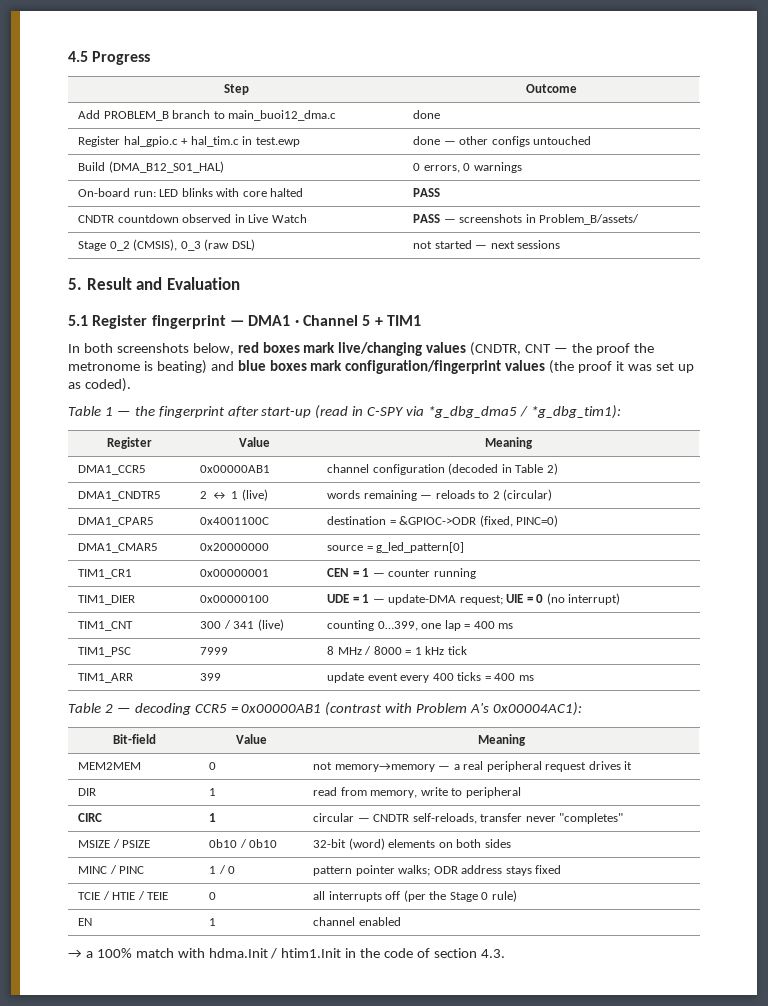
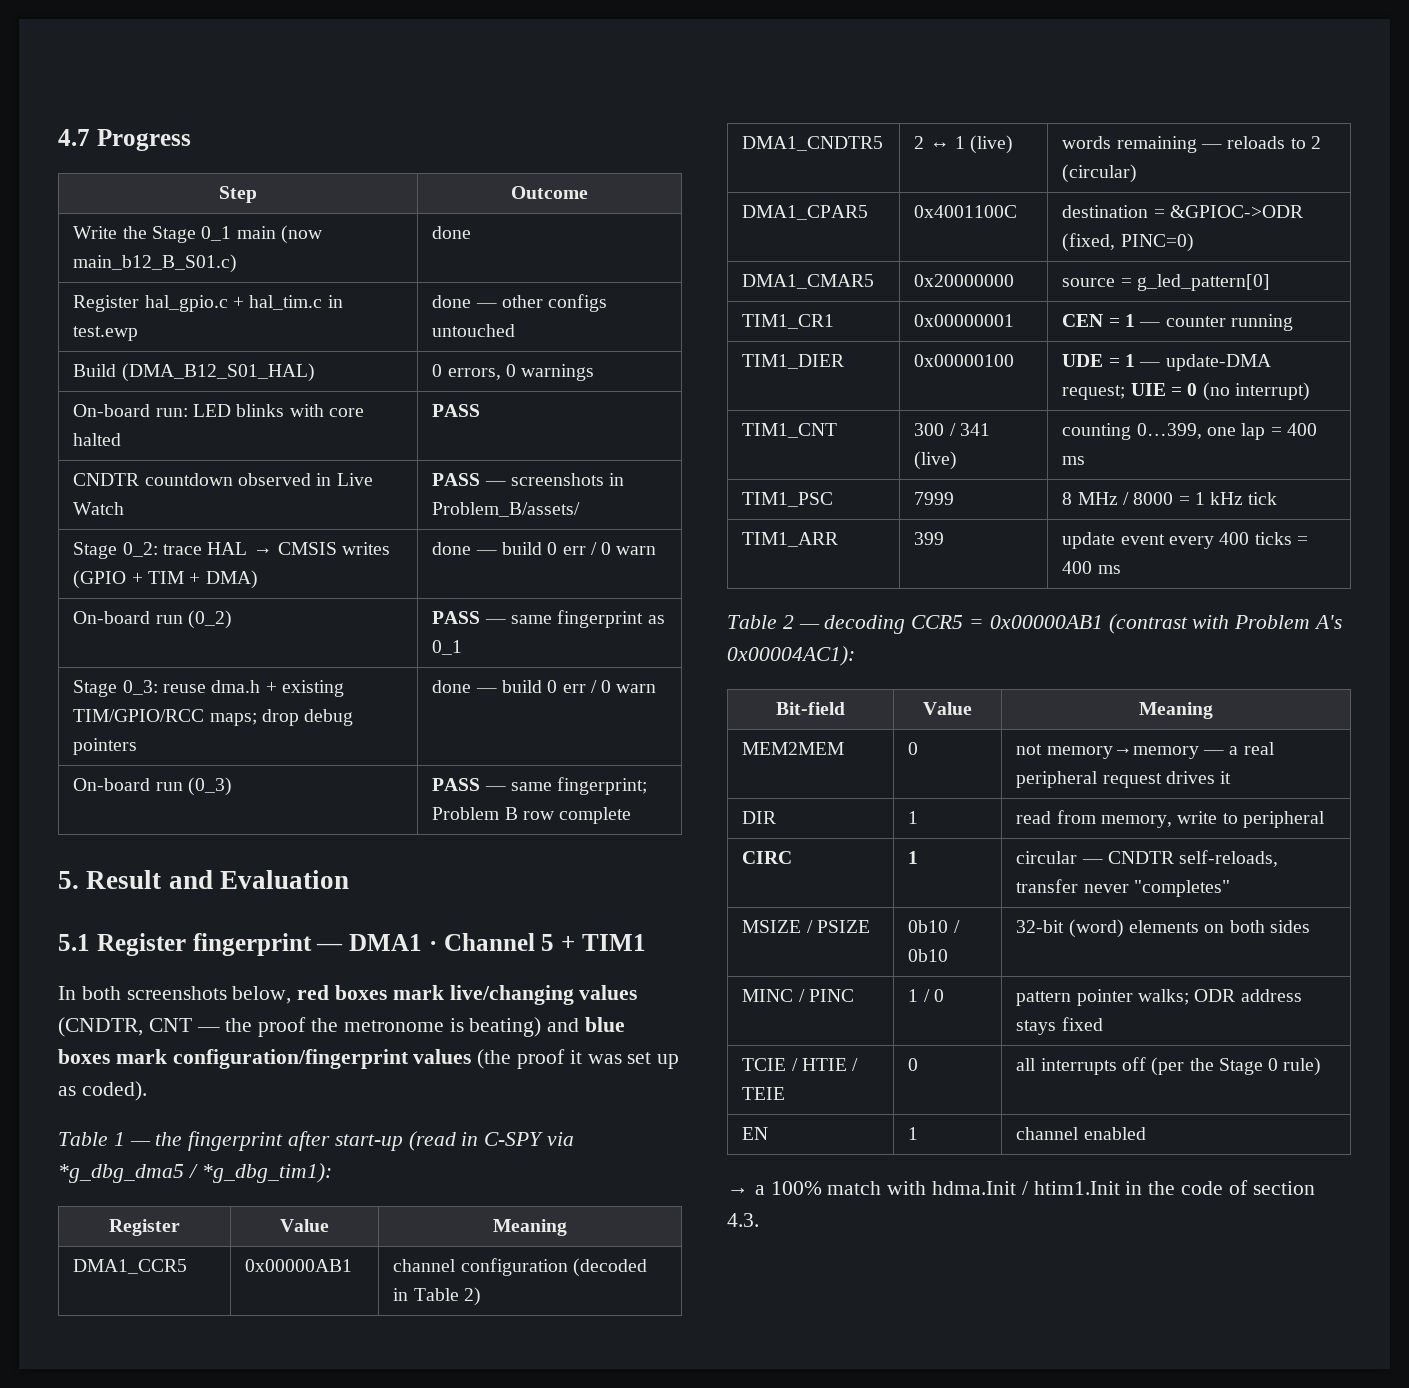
- 4.5 Progress
+ 4.7 Progress
- Add PROBLEM_B branch to main_buoi12_dma.c | done
+ Write the Stage 0_1 main (now main_b12_B_S01.c) | done
- Stage 0_2 (CMSIS), 0_3 (raw DSL) | not started — next sessions
+ Stage 0_2: trace HAL → CMSIS writes (GPIO + TIM + DMA) | done — build 0 err / 0 warn
+ On-board run (0_2) | PASS — same fingerprint as 0_1
+ Stage 0_3: reuse dma.h + existing TIM/GPIO/RCC maps; drop debug pointers | done — build 0 err / 0 warn
+ On-board run (0_3) | PASS — same fingerprint; Problem B row complete

